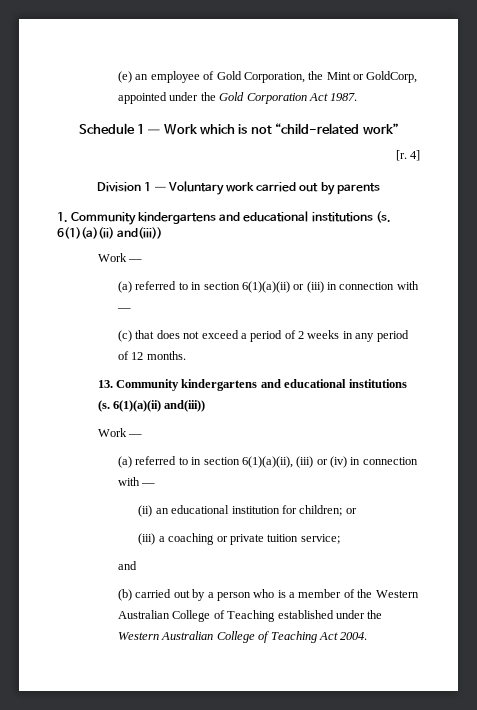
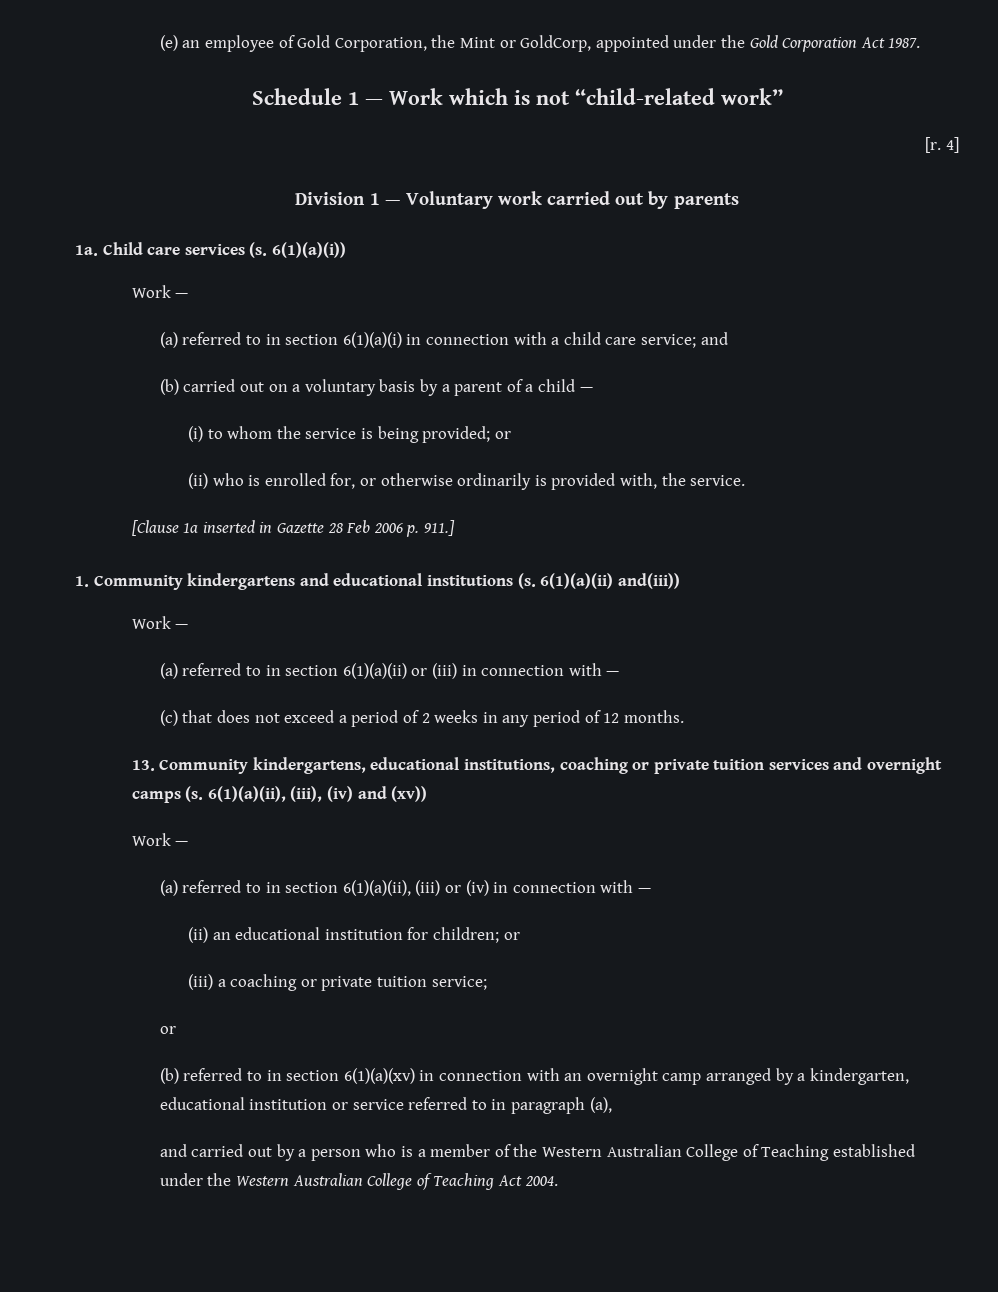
+ 1a. Child care services (s. 6(1)(a)(i))
+ Work —
+ (a) referred to in section 6(1)(a)(i) in connection with a child care service; and
+ (b) carried out on a voluntary basis by a parent of a child —
+ (i) to whom the service is being provided; or
+ (ii) who is enrolled for, or otherwise ordinarily is provided with, the service.
+ [Clause 1a inserted in Gazette 28 Feb 2006 p. 911.]
- 13. Community kindergartens and educational institutions (s. 6(1)(a)(ii) and(iii))
+ 13. Community kindergartens, educational institutions, coaching or private tuition services and overnight camps (s. 6(1)(a)(ii), (iii), (iv) and (xv))
  (iii) a coaching or private tuition service;
- and
- (b) carried out by a person who is a member of the Western Australian College of Teaching established under the Western Australian College of Teaching Act 2004.
+ or
+ (b) referred to in section 6(1)(a)(xv) in connection with an overnight camp arranged by a kindergarten, educational institution or service referred to in paragraph (a),
+ and carried out by a person who is a member of the Western Australian College of Teaching established under the Western Australian College of Teaching Act 2004.

